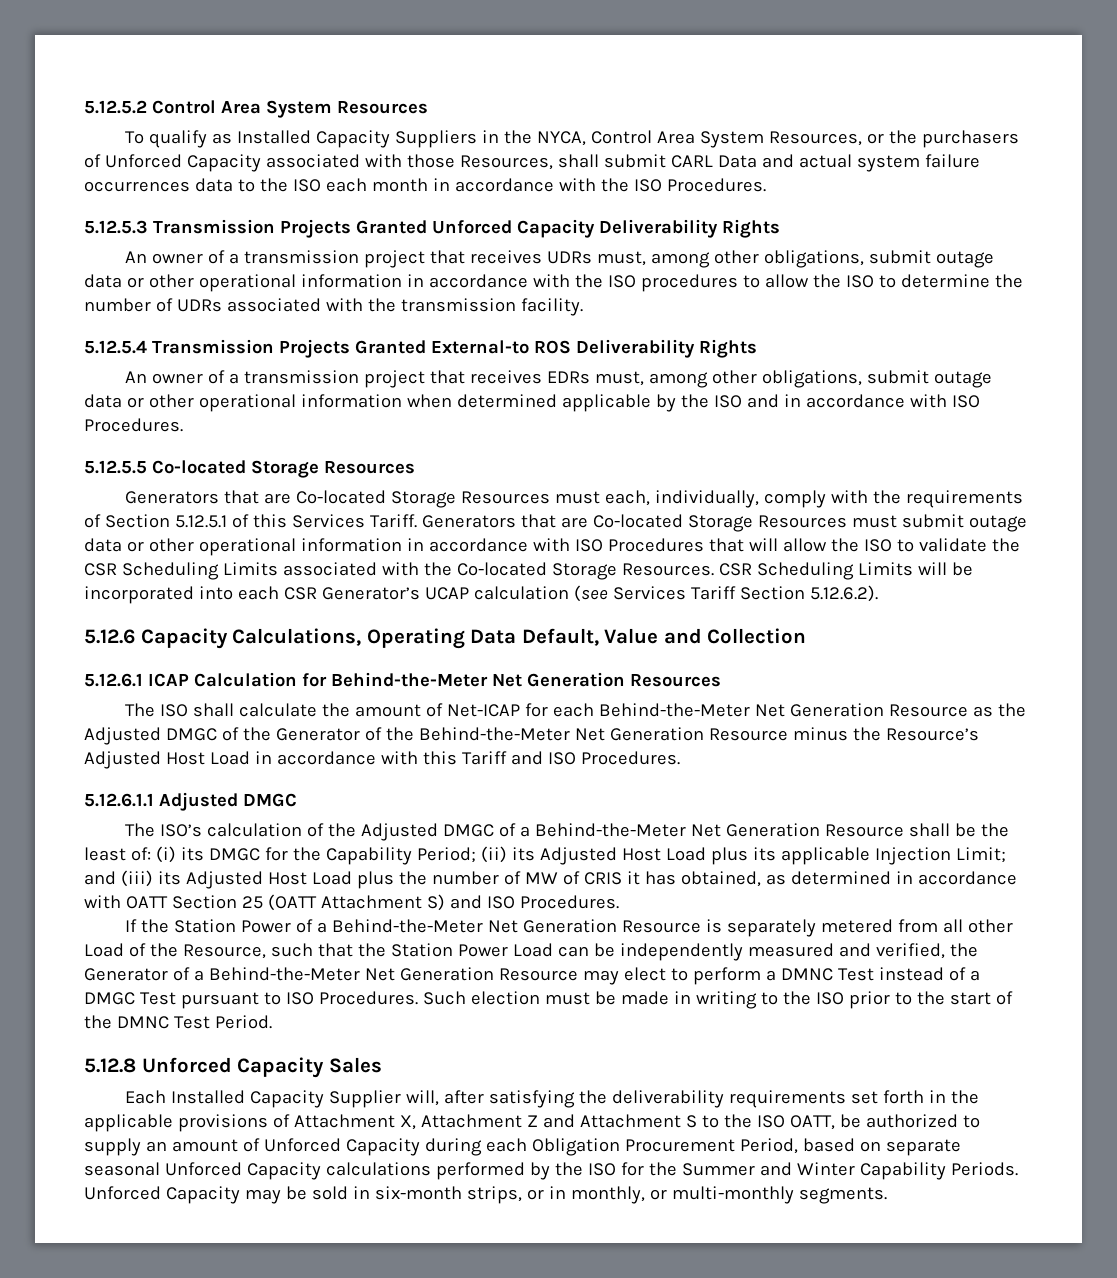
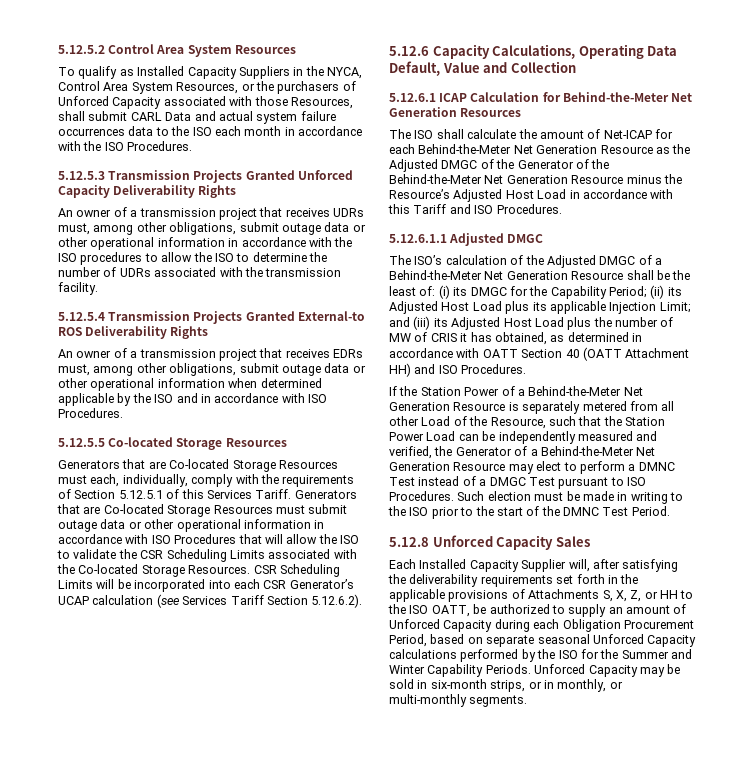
- and (iii) its Adjusted Host Load plus the number of MW of CRIS it has obtained, as determined in accordance with OATT Section 25 (OATT Attachment S) and ISO Procedures.
+ and (iii) its Adjusted Host Load plus the number of MW of CRIS it has obtained, as determined in accordance with OATT Section 40 (OATT Attachment HH) and ISO Procedures.
- Each Installed Capacity Supplier will, after satisfying the deliverability requirements set forth in the applicable provisions of Attachment X, Attachment Z and Attachment S to the ISO OATT, be authorized to supply an amount of Unforced Capacity during each Obligation Procurement Period, based on separate seasonal Unforced Capacity calculations performed by the ISO for the Summer and Winter Capability Periods.
+ Each Installed Capacity Supplier will, after satisfying the deliverability requirements set forth in the applicable provisions of Attachments S, X, Z, or HH to the ISO OATT, be authorized to supply an amount of Unforced Capacity during each Obligation Procurement Period, based on separate seasonal Unforced Capacity calculations performed by the ISO for the Summer and Winter Capability Periods.

